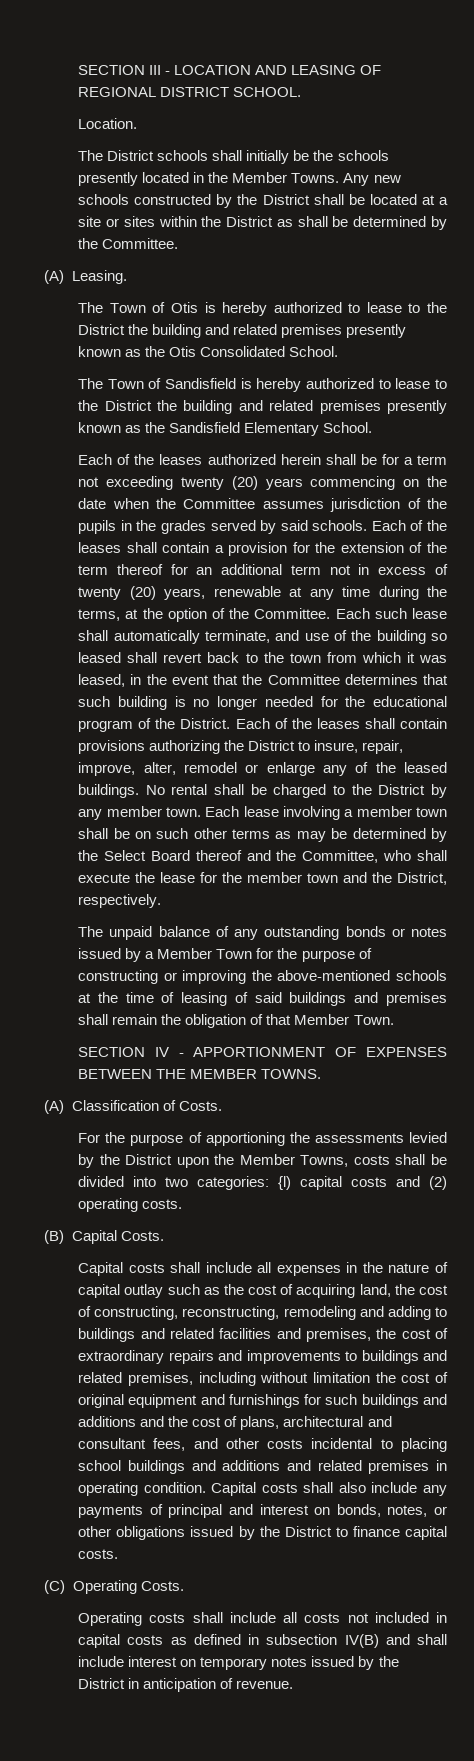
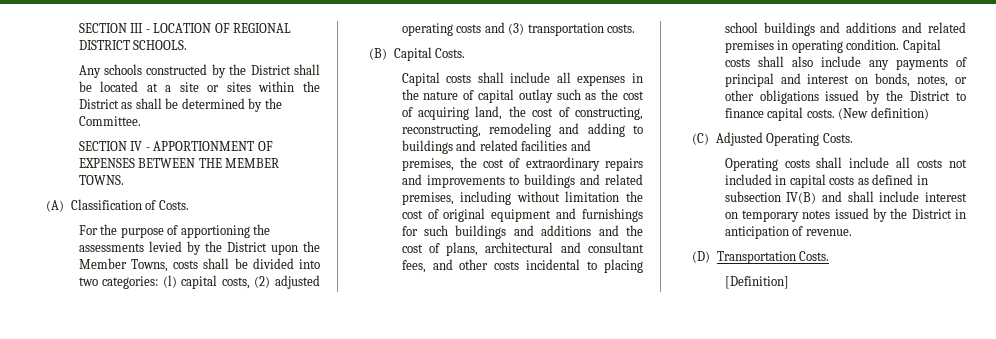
- SECTION III - LOCATION AND LEASING OF REGIONAL DISTRICT SCHOOL.
- Location.
- The District schools shall initially be the schools presently located in the Member Towns. Any new schools constructed by the District shall be located at a site or sites within the District as shall be determined by the Committee.
+ SECTION III - LOCATION OF REGIONAL DISTRICT SCHOOLS.
+ Any schools constructed by the District shall be located at a site or sites within the District as shall be determined by the Committee.
- (A) Leasing.
- The Town of Otis is hereby authorized to lease to the District the building and related premises presently known as the Otis Consolidated School.
- The Town of Sandisfield is hereby authorized to lease to the District the building and related premises presently known as the Sandisfield Elementary School.
- Each of the leases authorized herein shall be for a term not exceeding twenty (20) years commencing on the date when the Committee assumes jurisdiction of the pupils in the grades served by said schools. Each of the leases shall contain a provision for the extension of the term thereof for an additional term not in excess of twenty (20) years, renewable at any time during the terms, at the option of the Committee. Each such lease shall automatically terminate, and use of the building so leased shall revert back to the town from which it was leased, in the event that the Committee determines that such building is no longer needed for the educational program of the District. Each of the leases shall contain provisions authorizing the District to insure, repair, improve, alter, remodel or enlarge any of the leased buildings. No rental shall be charged to the District by any member town. Each lease involving a member town shall be on such other terms as may be determined by the Select Board thereof and the Committee, who shall execute the lease for the member town and the District, respectively.
- The unpaid balance of any outstanding bonds or notes issued by a Member Town for the purpose of constructing or improving the above-mentioned schools at the time of leasing of said buildings and premises shall remain the obligation of that Member Town.
- For the purpose of apportioning the assessments levied by the District upon the Member Towns, costs shall be divided into two categories: {l) capital costs and (2) operating costs.
+ For the purpose of apportioning the assessments levied by the District upon the Member Towns, costs shall be divided into two categories: (l) capital costs, (2) adjusted operating costs and (3) transportation costs.
+ (New definition)
- (C) Operating Costs.
+ (C) Adjusted Operating Costs.
+ (D) Transportation Costs.
+ [Definition]

